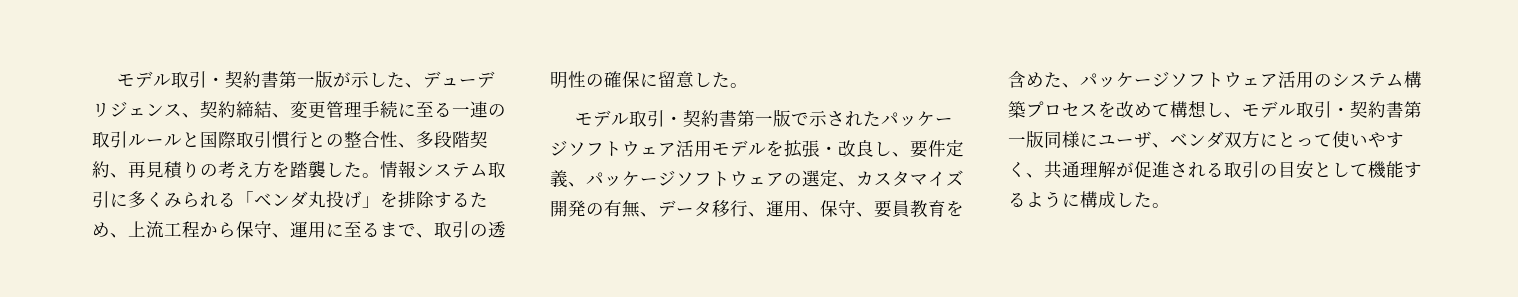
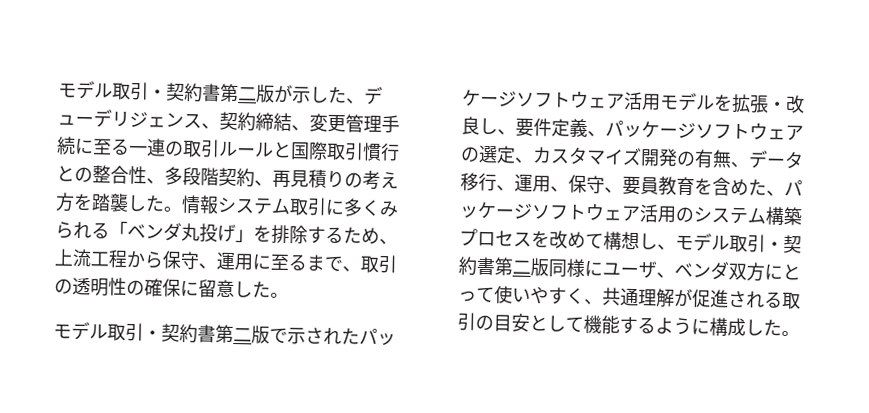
- モデル取引・契約書第一版が示した、デューデリジェンス、契約締結、変更管理手続に至る一連の取引ルールと国際取引慣行との整合性、多段階契約、再見積りの考え方を踏襲した。
+ モデル取引・契約書第二版が示した、デューデリジェンス、契約締結、変更管理手続に至る一連の取引ルールと国際取引慣行との整合性、多段階契約、再見積りの考え方を踏襲した。
- モデル取引・契約書第一版で示されたパッケージソフトウェア活用モデルを拡張・改良し、要件定義、パッケージソフトウェアの選定、カスタマイズ開発の有無、データ移行、運用、保守、要員教育を含めた、パッケージソフトウェア活用のシステム構築プロセスを改めて構想し、モデル取引・契約書第一版同様にユーザ、ベンダ双方にとって使いやすく、共通理解が促進される取引の目安として機能するように構成した。
+ モデル取引・契約書第二版で示されたパッケージソフトウェア活用モデルを拡張・改良し、要件定義、パッケージソフトウェアの選定、カスタマイズ開発の有無、データ移行、運用、保守、要員教育を含めた、パッケージソフトウェア活用のシステム構築プロセスを改めて構想し、モデル取引・契約書第二版同様にユーザ、ベンダ双方にとって使いやすく、共通理解が促進される取引の目安として機能するように構成した。

